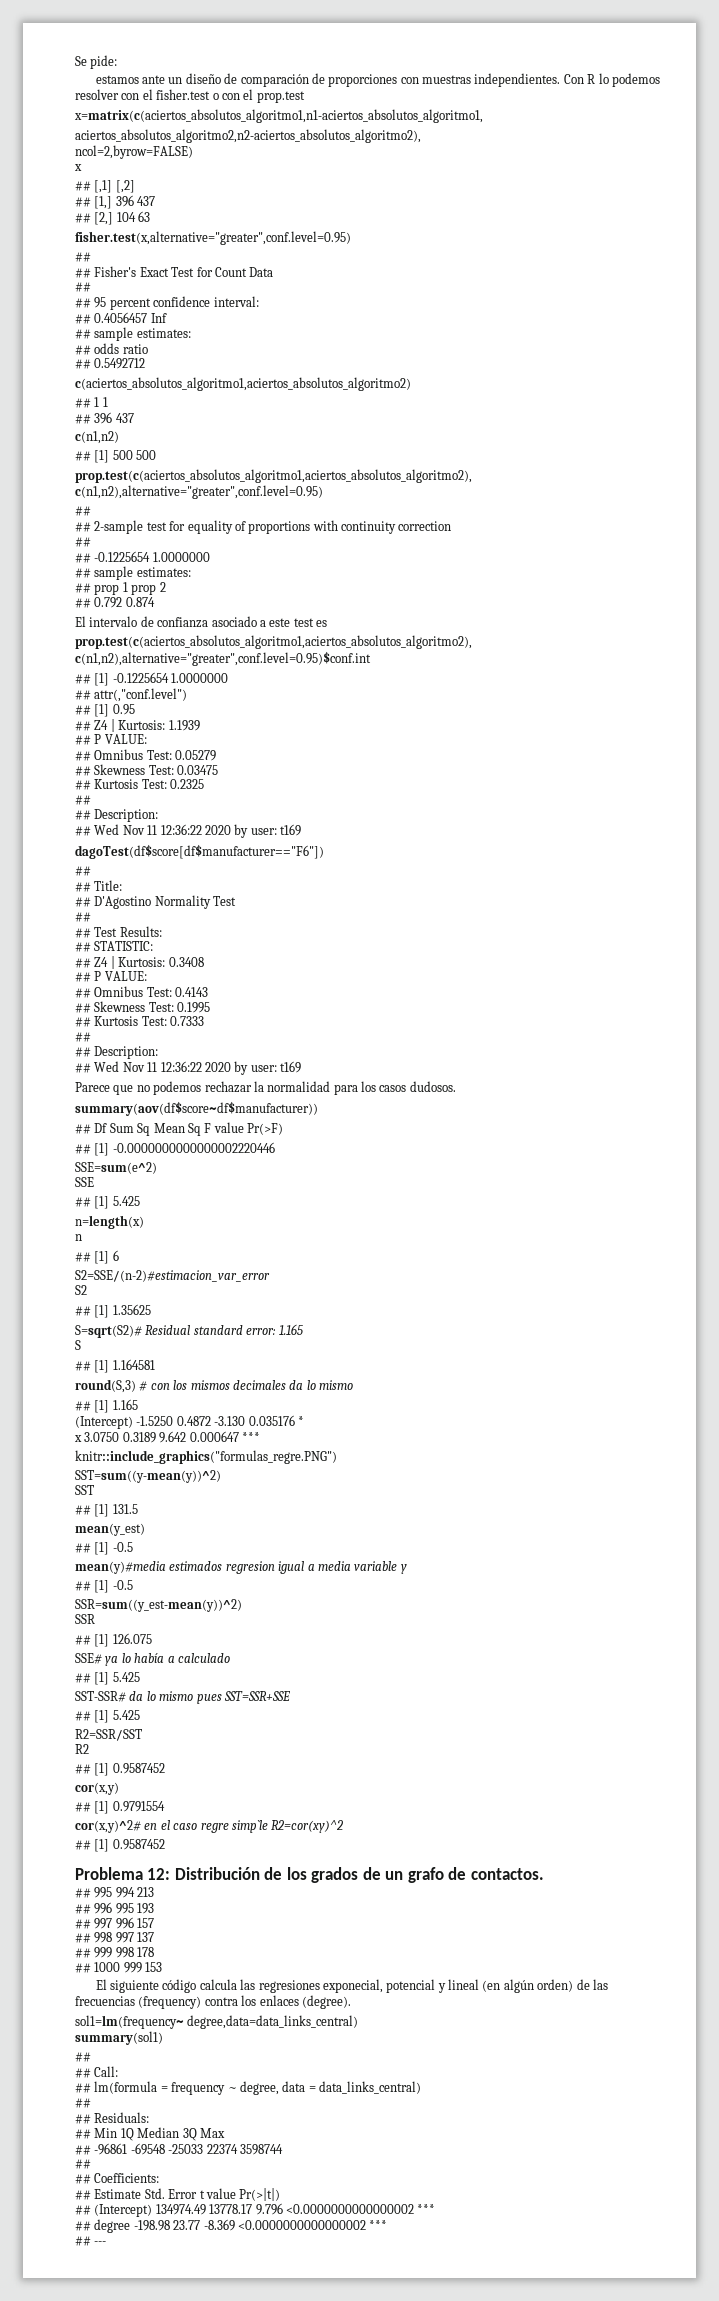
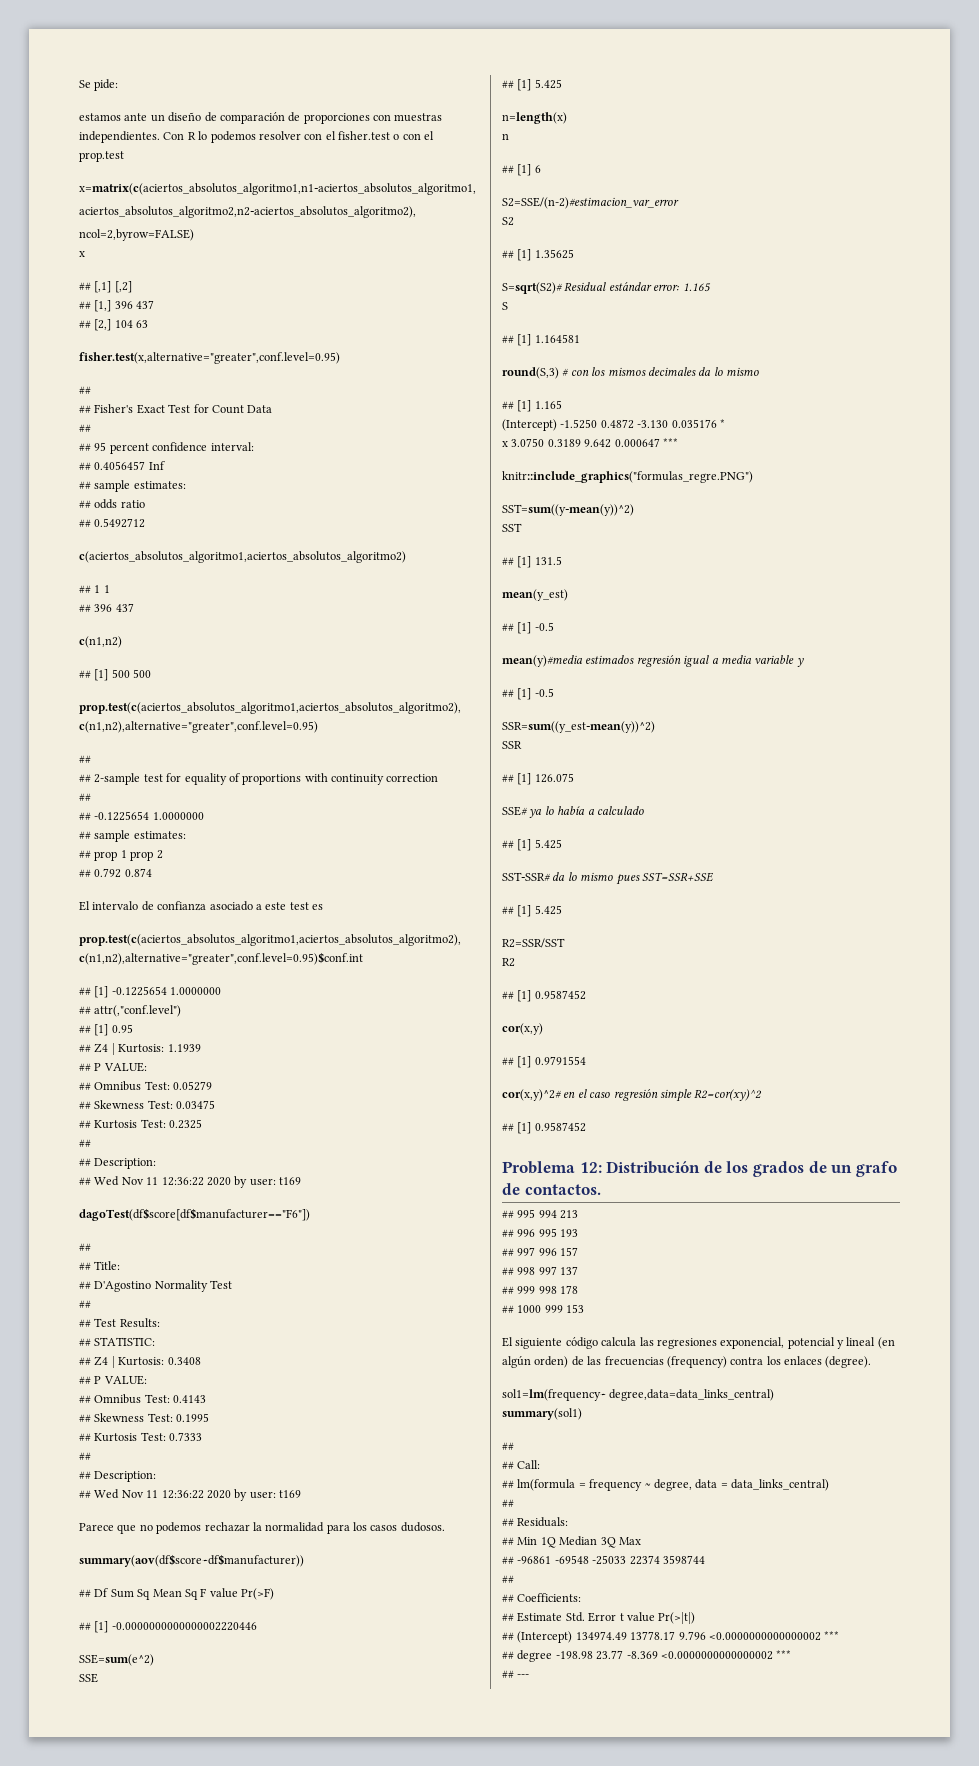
- S=sqrt(S2)# Residual standard error: 1.165
+ S=sqrt(S2)# Residual estándar error: 1.165
- mean(y)#media estimados regresion igual a media variable y
+ mean(y)#media estimados regresión igual a media variable y
- cor(x,y)^2# en el caso regre simp`le R2=cor(xy)^2
+ cor(x,y)^2# en el caso regresión simple R2=cor(xy)^2
- El siguiente código calcula las regresiones exponecial, potencial y lineal (en algún orden) de las frecuencias (frequency) contra los enlaces (degree).
+ El siguiente código calcula las regresiones exponencial, potencial y lineal (en algún orden) de las frecuencias (frequency) contra los enlaces (degree).

